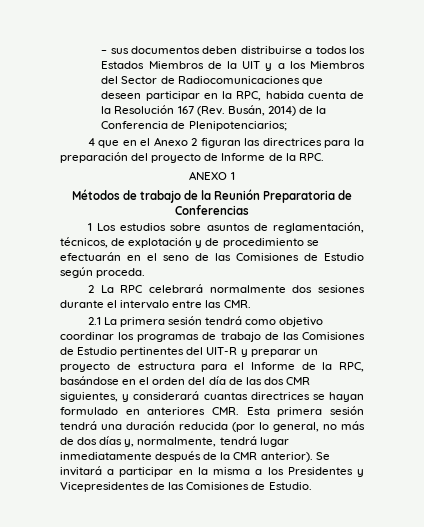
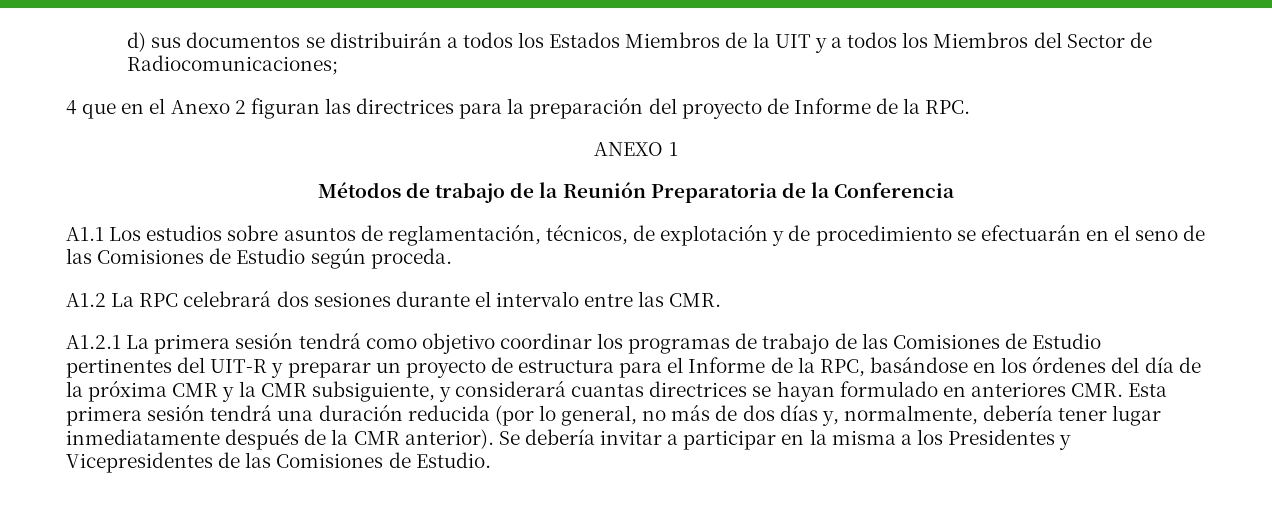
- – sus documentos deben distribuirse a todos los Estados Miembros de la UIT y a los Miembros del Sector de Radiocomunicaciones que deseen participar en la RPC, habida cuenta de la Resolución 167 (Rev. Busán, 2014) de la Conferencia de Plenipotenciarios;
+ d) sus documentos se distribuirán a todos los Estados Miembros de la UIT y a todos los Miembros del Sector de Radiocomunicaciones;
- Métodos de trabajo de la Reunión Preparatoria de Conferencias
- 1 Los estudios sobre asuntos de reglamentación, técnicos, de explotación y de procedimiento se efectuarán en el seno de las Comisiones de Estudio según proceda.
+ Métodos de trabajo de la Reunión Preparatoria de la Conferencia
+ A1.1 Los estudios sobre asuntos de reglamentación, técnicos, de explotación y de procedimiento se efectuarán en el seno de las Comisiones de Estudio según proceda.
- 2 La RPC celebrará normalmente dos sesiones durante el intervalo entre las CMR.
+ A1.2 La RPC celebrará dos sesiones durante el intervalo entre las CMR.
- 2.1 La primera sesión tendrá como objetivo coordinar los programas de trabajo de las Comisiones de Estudio pertinentes del UIT-R y preparar un proyecto de estructura para el Informe de la RPC, basándose en el orden del día de las dos CMR siguientes, y considerará cuantas directrices se hayan formulado en anteriores CMR. Esta primera sesión tendrá una duración reducida (por lo general, no más de dos días y, normalmente, tendrá lugar inmediatamente después de la CMR anterior).
+ A1.2.1 La primera sesión tendrá como objetivo coordinar los programas de trabajo de las Comisiones de Estudio pertinentes del UIT-R y preparar un proyecto de estructura para el Informe de la RPC, basándose en los órdenes del día de la próxima CMR y la CMR subsiguiente, y considerará cuantas directrices se hayan formulado en anteriores CMR. Esta primera sesión tendrá una duración reducida (por lo general, no más de dos días y, normalmente, debería tener lugar inmediatamente después de la CMR anterior).
- Se invitará a participar en la misma a los Presidentes y Vicepresidentes de las Comisiones de Estudio.
+ Se debería invitar a participar en la misma a los Presidentes y Vicepresidentes de las Comisiones de Estudio.

